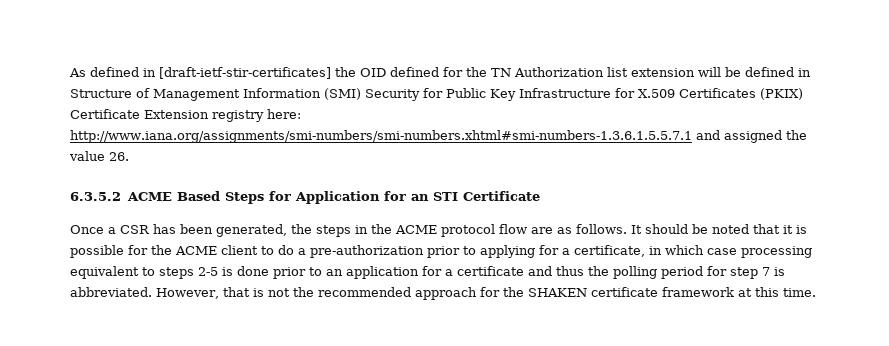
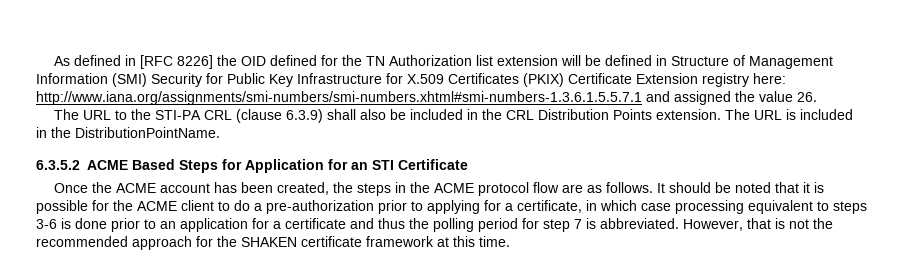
- As defined in [draft-ietf-stir-certificates] the OID defined for the TN Authorization list extension will be defined in Structure of Management Information (SMI) Security for Public Key Infrastructure for X.509 Certificates (PKIX) Certificate Extension registry here: http://www.iana.org/assignments/smi-numbers/smi-numbers.xhtml#smi-numbers-1.3.6.1.5.5.7.1 and assigned the value 26.
+ As defined in [RFC 8226] the OID defined for the TN Authorization list extension will be defined in Structure of Management Information (SMI) Security for Public Key Infrastructure for X.509 Certificates (PKIX) Certificate Extension registry here: http://www.iana.org/assignments/smi-numbers/smi-numbers.xhtml#smi-numbers-1.3.6.1.5.5.7.1 and assigned the value 26.
+ The URL to the STI-PA CRL (clause 6.3.9) shall also be included in the CRL Distribution Points extension. The URL is included in the DistributionPointName.
- Once a CSR has been generated, the steps in the ACME protocol flow are as follows.
+ Once the ACME account has been created, the steps in the ACME protocol flow are as follows.
- It should be noted that it is possible for the ACME client to do a pre-authorization prior to applying for a certificate, in which case processing equivalent to steps 2-5 is done prior to an application for a certificate and thus the polling period for step 7 is abbreviated.
+ It should be noted that it is possible for the ACME client to do a pre-authorization prior to applying for a certificate, in which case processing equivalent to steps 3-6 is done prior to an application for a certificate and thus the polling period for step 7 is abbreviated.

